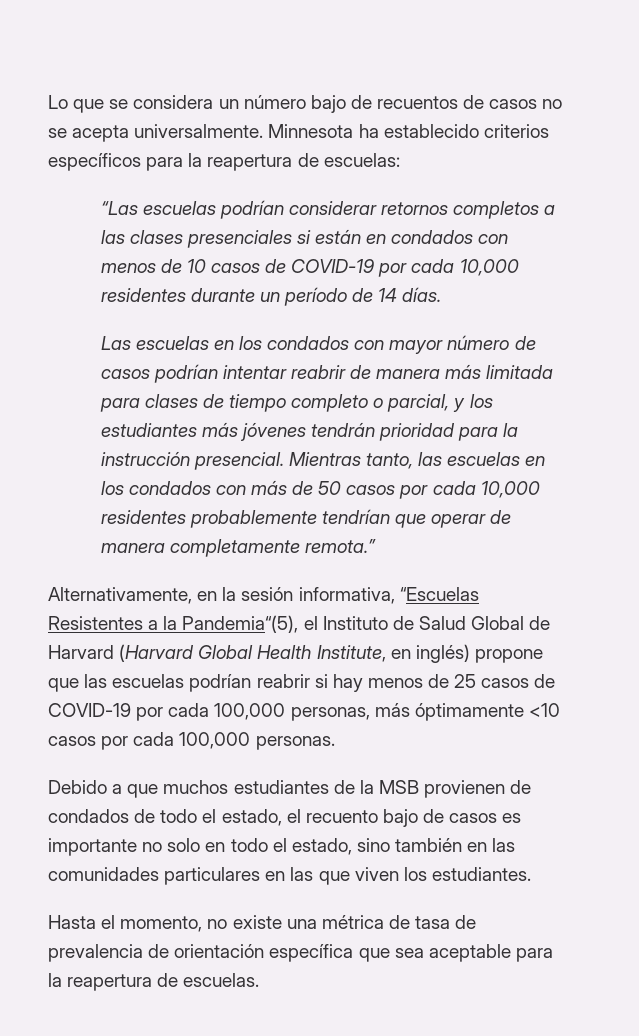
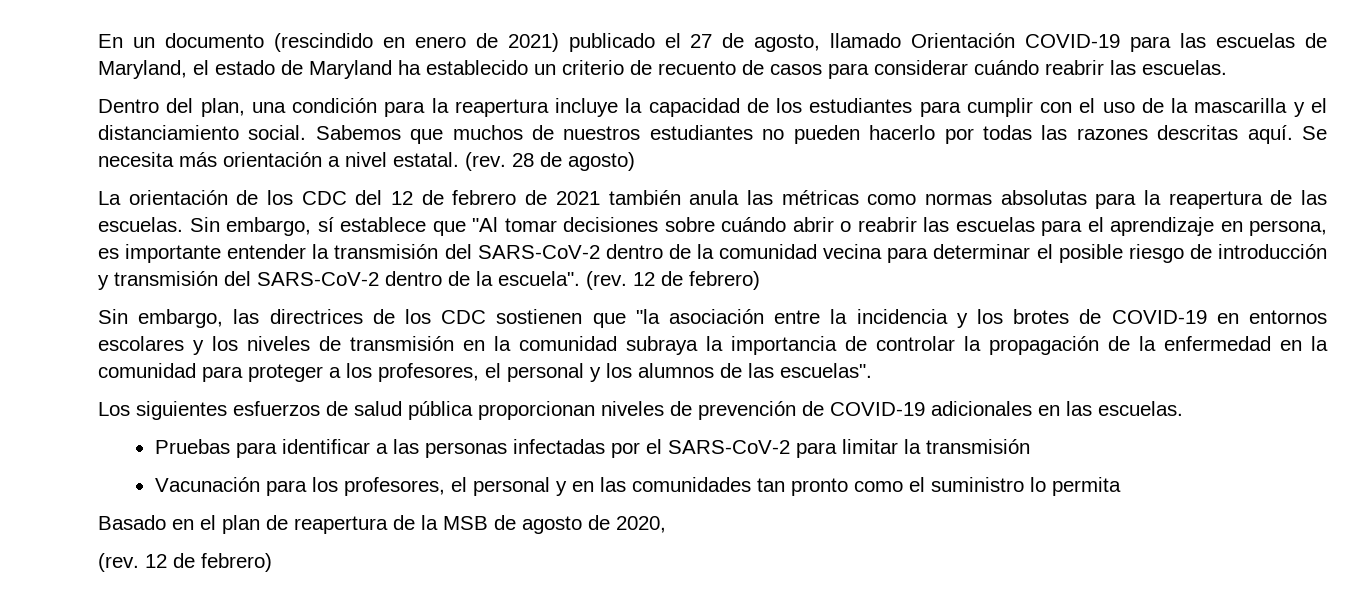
- Lo que se considera un número bajo de recuentos de casos no se acepta universalmente. Minnesota ha establecido criterios específicos para la reapertura de escuelas:
- “Las escuelas podrían considerar retornos completos a las clases presenciales si están en condados con menos de 10 casos de COVID-19 por cada 10,000 residentes durante un período de 14 días.
- Las escuelas en los condados con mayor número de casos podrían intentar reabrir de manera más limitada para clases de tiempo completo o parcial, y los estudiantes más jóvenes tendrán prioridad para la instrucción presencial. Mientras tanto, las escuelas en los condados con más de 50 casos por cada 10,000 residentes probablemente tendrían que operar de manera completamente remota.”
- Alternativamente, en la sesión informativa, “Escuelas Resistentes a la Pandemia“(5), el Instituto de Salud Global de Harvard (Harvard Global Health Institute, en inglés) propone que las escuelas podrían reabrir si hay menos de 25 casos de COVID-19 por cada 100,000 personas, más óptimamente <10 casos por cada 100,000 personas.
- Debido a que muchos estudiantes de la MSB provienen de condados de todo el estado, el recuento bajo de casos es importante no solo en todo el estado, sino también en las comunidades particulares en las que viven los estudiantes.
- Hasta el momento, no existe una métrica de tasa de prevalencia de orientación específica que sea aceptable para la reapertura de escuelas.
+ En un documento (rescindido en enero de 2021) publicado el 27 de agosto, llamado Orientación COVID-19 para las escuelas de Maryland, el estado de Maryland ha establecido un criterio de recuento de casos para considerar cuándo reabrir las escuelas.
+ Dentro del plan, una condición para la reapertura incluye la capacidad de los estudiantes para cumplir con el uso de la mascarilla y el distanciamiento social. Sabemos que muchos de nuestros estudiantes no pueden hacerlo por todas las razones descritas aquí. Se necesita más orientación a nivel estatal. (rev. 28 de agosto)
+ La orientación de los CDC del 12 de febrero de 2021 también anula las métricas como normas absolutas para la reapertura de las escuelas. Sin embargo, sí establece que "Al tomar decisiones sobre cuándo abrir o reabrir las escuelas para el aprendizaje en persona, es importante entender la transmisión del SARS-CoV-2 dentro de la comunidad vecina para determinar el posible riesgo de introducción y transmisión del SARS-CoV-2 dentro de la escuela". (rev. 12 de febrero)
+ Sin embargo, las directrices de los CDC sostienen que "la asociación entre la incidencia y los brotes de COVID-19 en entornos escolares y los niveles de transmisión en la comunidad subraya la importancia de controlar la propagación de la enfermedad en la comunidad para proteger a los profesores, el personal y los alumnos de las escuelas".
+ Los siguientes esfuerzos de salud pública proporcionan niveles de prevención de COVID-19 adicionales en las escuelas.
+ Pruebas para identificar a las personas infectadas por el SARS-CoV-2 para limitar la transmisión
+ Vacunación para los profesores, el personal y en las comunidades tan pronto como el suministro lo permita
+ Basado en el plan de reapertura de la MSB de agosto de 2020,
+ (rev. 12 de febrero)

